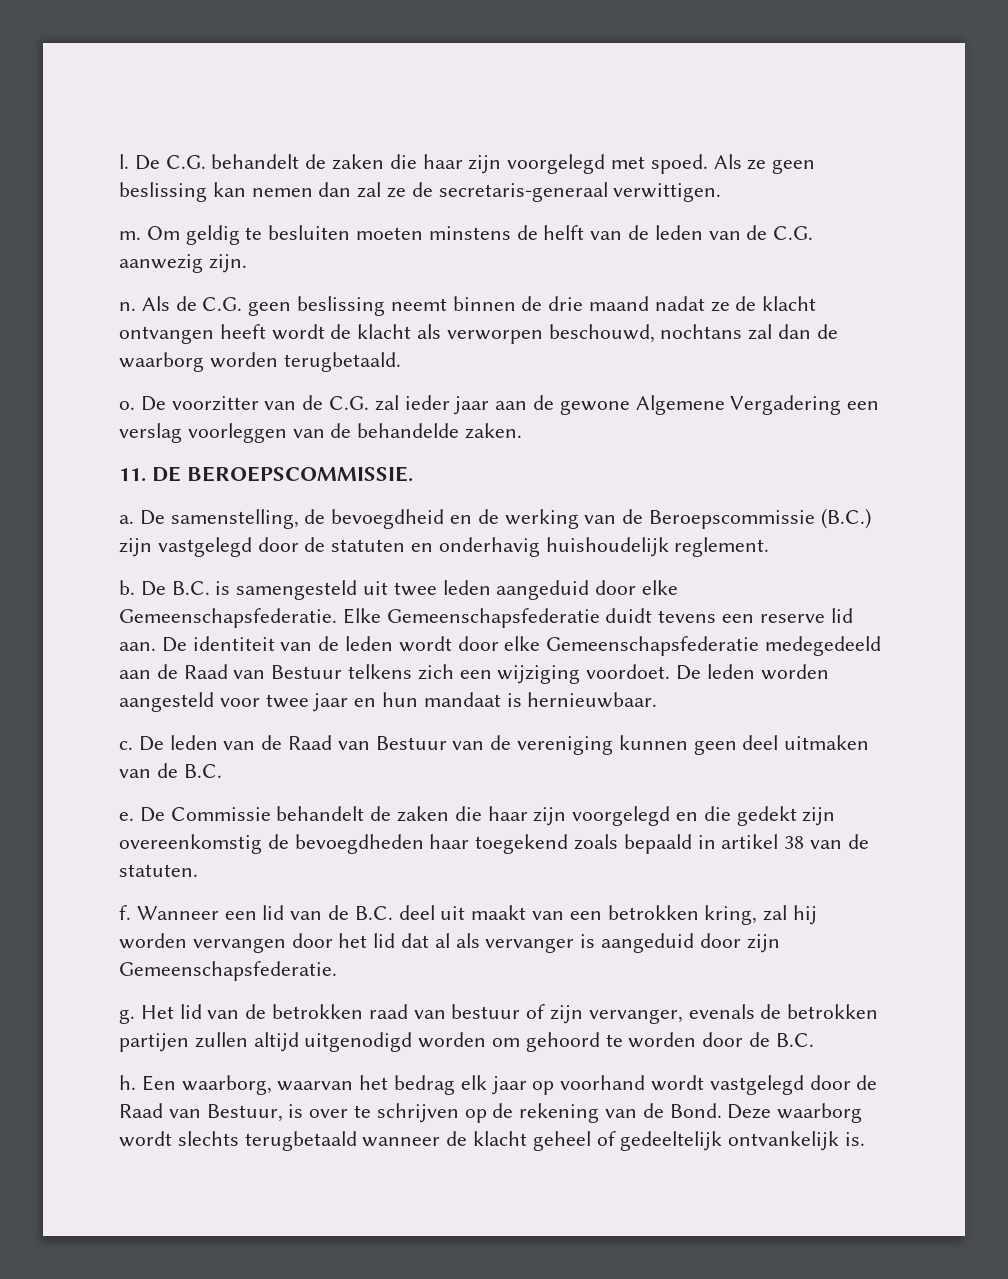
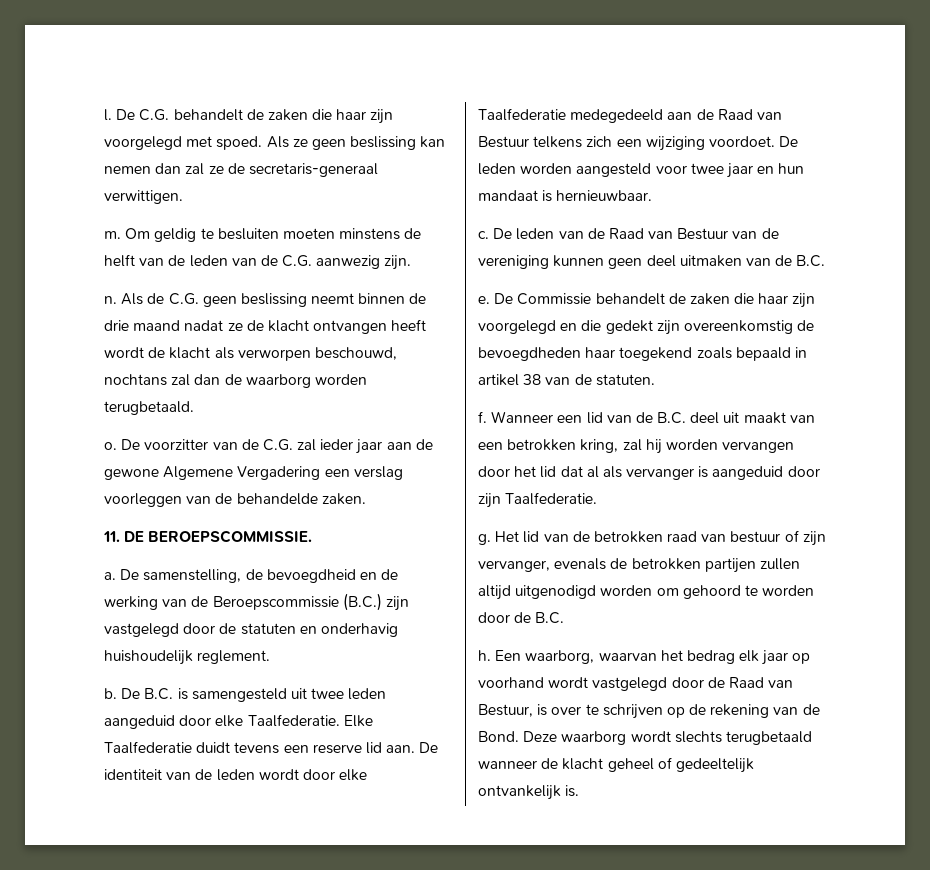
- De B.C. is samengesteld uit twee leden aangeduid door elke Gemeenschapsfederatie. Elke Gemeenschapsfederatie duidt tevens een reserve lid aan.
+ De B.C. is samengesteld uit twee leden aangeduid door elke Taalfederatie. Elke Taalfederatie duidt tevens een reserve lid aan.
- De identiteit van de leden wordt door elke Gemeenschapsfederatie medegedeeld aan de Raad van Bestuur telkens zich een wijziging voordoet.
+ De identiteit van de leden wordt door elke Taalfederatie medegedeeld aan de Raad van Bestuur telkens zich een wijziging voordoet.
- Wanneer een lid van de B.C. deel uit maakt van een betrokken kring, zal hij worden vervangen door het lid dat al als vervanger is aangeduid door zijn Gemeenschapsfederatie.
+ Wanneer een lid van de B.C. deel uit maakt van een betrokken kring, zal hij worden vervangen door het lid dat al als vervanger is aangeduid door zijn Taalfederatie.

